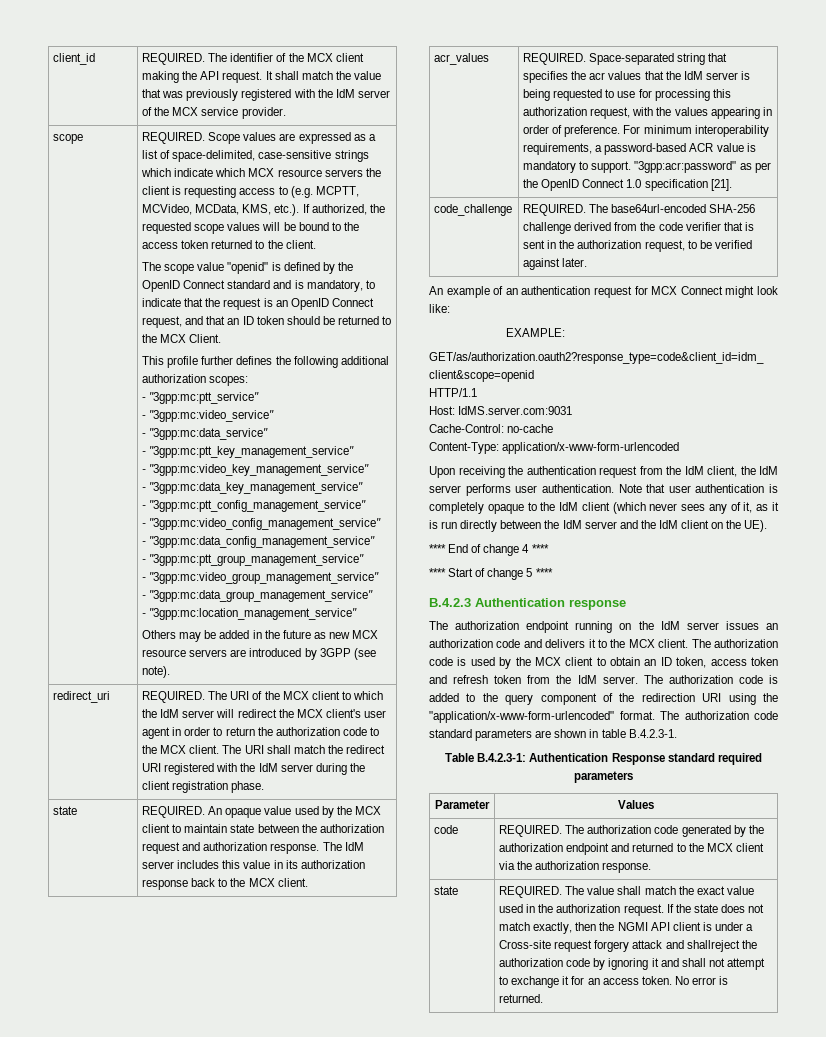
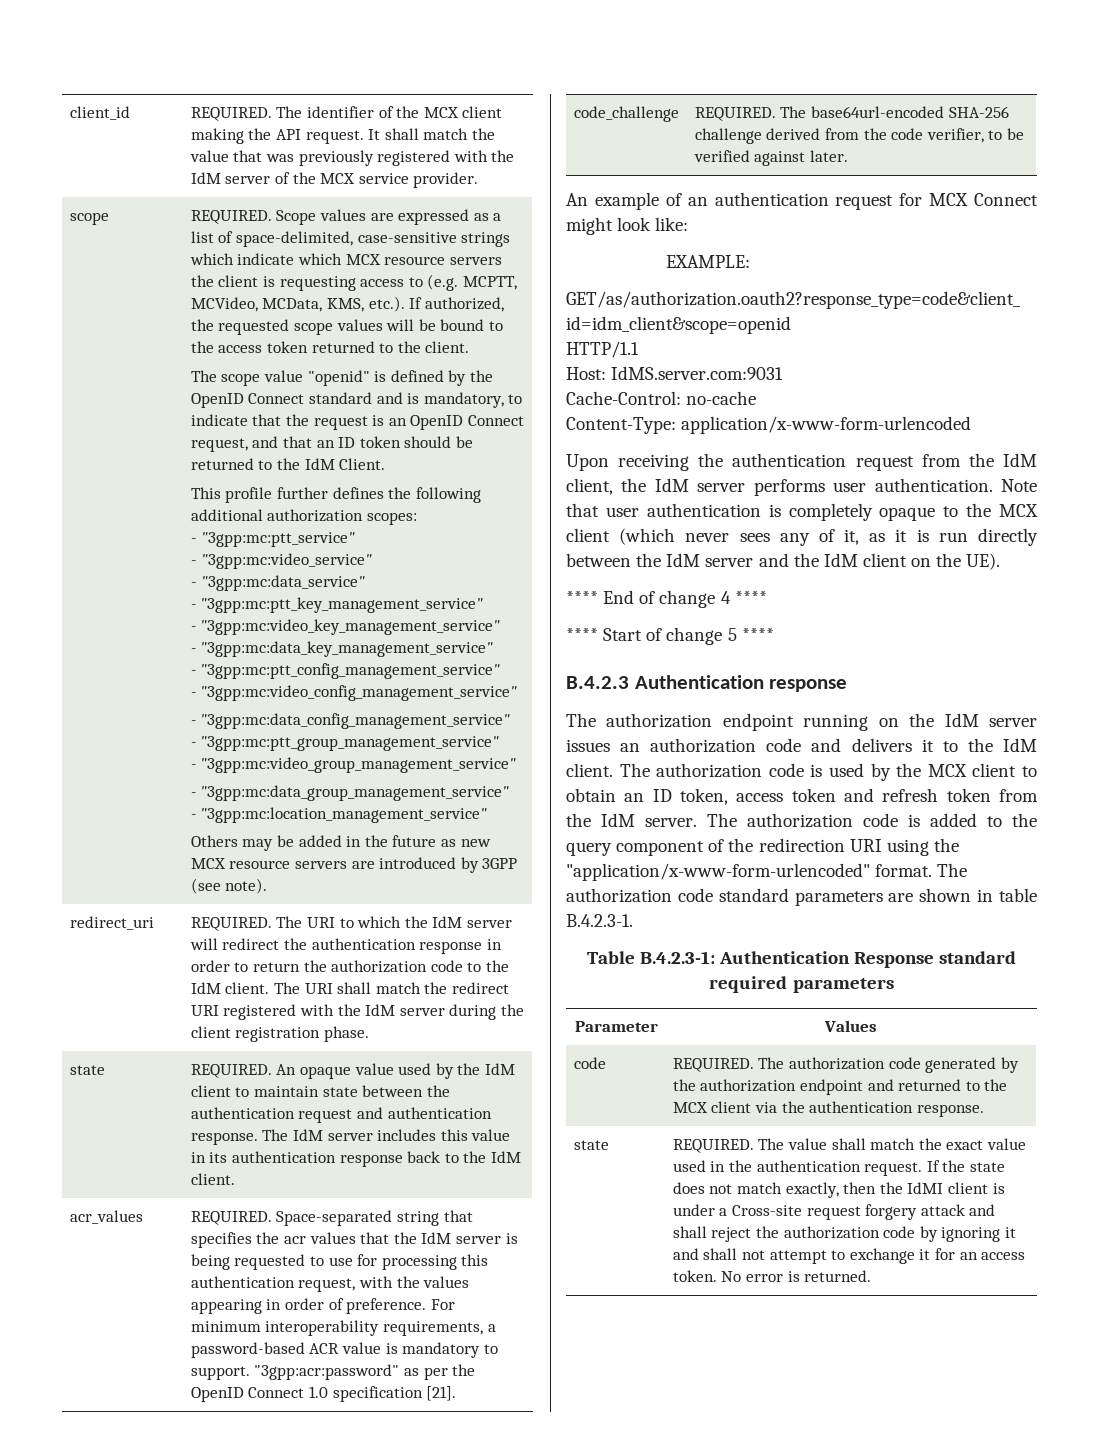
- The scope value "openid" is defined by the OpenID Connect standard and is mandatory, to indicate that the request is an OpenID Connect request, and that an ID token should be returned to the MCX Client.
+ The scope value "openid" is defined by the OpenID Connect standard and is mandatory, to indicate that the request is an OpenID Connect request, and that an ID token should be returned to the IdM Client.
- The URI of the MCX client to which the IdM server will redirect the MCX client's user agent in order to return the authorization code to the MCX client.
+ The URI to which the IdM server will redirect the authentication response in order to return the authorization code to the IdM client.
- state | REQUIRED. An opaque value used by the MCX client to maintain state between the authorization request and authorization response. The IdM server includes this value in its authorization response back to the MCX client.
+ state | REQUIRED. An opaque value used by the IdM client to maintain state between the authentication request and authentication response. The IdM server includes this value in its authentication response back to the IdM client.
- Space-separated string that specifies the acr values that the IdM server is being requested to use for processing this authorization request, with the values appearing in order of preference.
+ Space-separated string that specifies the acr values that the IdM server is being requested to use for processing this authentication request, with the values appearing in order of preference.
- code_challenge | REQUIRED. The base64url-encoded SHA-256 challenge derived from the code verifier that is sent in the authorization request, to be verified against later.
+ code_challenge | REQUIRED. The base64url-encoded SHA-256 challenge derived from the code verifier, to be verified against later.
- Note that user authentication is completely opaque to the IdM client (which never sees any of it, as it is run directly between the IdM server and the IdM client on the UE).
+ Note that user authentication is completely opaque to the MCX client (which never sees any of it, as it is run directly between the IdM server and the IdM client on the UE).
- The authorization endpoint running on the IdM server issues an authorization code and delivers it to the MCX client.
+ The authorization endpoint running on the IdM server issues an authorization code and delivers it to the IdM client.
- code | REQUIRED. The authorization code generated by the authorization endpoint and returned to the MCX client via the authorization response.
+ code | REQUIRED. The authorization code generated by the authorization endpoint and returned to the MCX client via the authentication response.
- The value shall match the exact value used in the authorization request.
+ The value shall match the exact value used in the authentication request.
- If the state does not match exactly, then the NGMI API client is under a Cross-site request forgery attack and shallreject the authorization code by ignoring it and shall not attempt to exchange it for an access token.
+ If the state does not match exactly, then the IdMI client is under a Cross-site request forgery attack and shall reject the authorization code by ignoring it and shall not attempt to exchange it for an access token.

